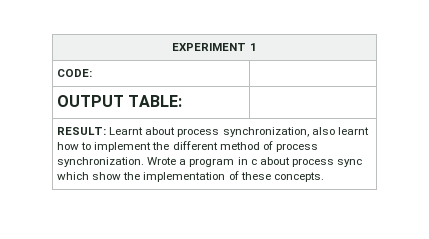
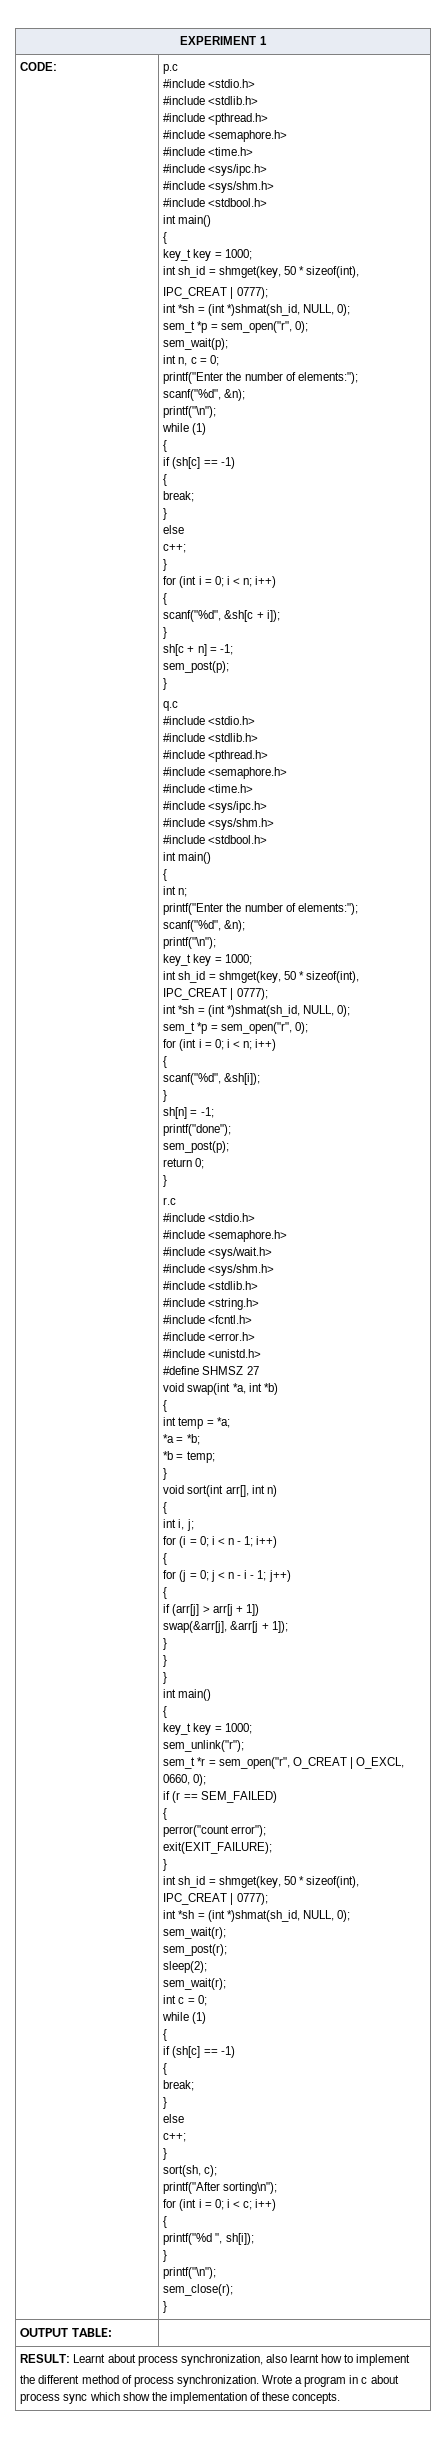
+ p.c
+ #include <stdio.h>
+ #include <stdlib.h>
+ #include <pthread.h>
+ #include <semaphore.h>
+ #include <time.h>
+ #include <sys/ipc.h>
+ #include <sys/shm.h>
+ #include <stdbool.h>
+ int main()
+ {
+ key_t key = 1000;
+ int sh_id = shmget(key, 50 * sizeof(int),
+ IPC_CREAT | 0777);
+ int *sh = (int *)shmat(sh_id, NULL, 0);
+ sem_t *p = sem_open("r", 0);
+ sem_wait(p);
+ int n, c = 0;
+ printf("Enter the number of elements:");
+ scanf("%d", &n);
+ printf("\n");
+ while (1)
+ {
+ if (sh[c] == -1)
+ {
+ break;
+ }
+ else
+ c++;
+ }
+ for (int i = 0; i < n; i++)
+ {
+ scanf("%d", &sh[c + i]);
+ }
+ sh[c + n] = -1;
+ sem_post(p);
+ }
+ q.c
+ #include <stdio.h>
+ #include <stdlib.h>
+ #include <pthread.h>
+ #include <semaphore.h>
+ #include <time.h>
+ #include <sys/ipc.h>
+ #include <sys/shm.h>
+ #include <stdbool.h>
+ int main()
+ {
+ int n;
+ printf("Enter the number of elements:");
+ scanf("%d", &n);
+ printf("\n");
+ key_t key = 1000;
+ int sh_id = shmget(key, 50 * sizeof(int), IPC_CREAT | 0777);
+ int *sh = (int *)shmat(sh_id, NULL, 0);
+ sem_t *p = sem_open("r", 0);
+ for (int i = 0; i < n; i++)
+ {
+ scanf("%d", &sh[i]);
+ }
+ sh[n] = -1;
+ printf("done");
+ sem_post(p);
+ return 0;
+ }
+ r.c
+ #include <stdio.h>
+ #include <semaphore.h>
+ #include <sys/wait.h>
+ #include <sys/shm.h>
+ #include <stdlib.h>
+ #include <string.h>
+ #include <fcntl.h>
+ #include <error.h>
+ #include <unistd.h>
+ #define SHMSZ 27
+ void swap(int *a, int *b)
+ {
+ int temp = *a;
+ *a = *b;
+ *b = temp;
+ }
+ void sort(int arr[], int n)
+ {
+ int i, j;
+ for (i = 0; i < n - 1; i++)
+ {
+ for (j = 0; j < n - i - 1; j++)
+ {
+ if (arr[j] > arr[j + 1])
+ swap(&arr[j], &arr[j + 1]);
+ }
+ }
+ }
+ int main()
+ {
+ key_t key = 1000;
+ sem_unlink("r");
+ sem_t *r = sem_open("r", O_CREAT | O_EXCL, 0660, 0);
+ if (r == SEM_FAILED)
+ {
+ perror("count error");
+ exit(EXIT_FAILURE);
+ }
+ int sh_id = shmget(key, 50 * sizeof(int), IPC_CREAT | 0777);
+ int *sh = (int *)shmat(sh_id, NULL, 0);
+ sem_wait(r);
+ sem_post(r);
+ sleep(2);
+ sem_wait(r);
+ int c = 0;
+ while (1)
+ {
+ if (sh[c] == -1)
+ {
+ break;
+ }
+ else
+ c++;
+ }
+ sort(sh, c);
+ printf("After sorting\n");
+ for (int i = 0; i < c; i++)
+ {
+ printf("%d ", sh[i]);
+ }
+ printf("\n");
+ sem_close(r);
+ }
- RESULT: Learnt about process synchronization, also learnt how to implement the different method of process synchronization. Wrote a program in c about process sync which show the implementation of these concepts.
+ RESULT: Learnt about process synchronization, also learnt how to implement
+ the different method of process synchronization. Wrote a program in c about process sync which show the implementation of these concepts.

